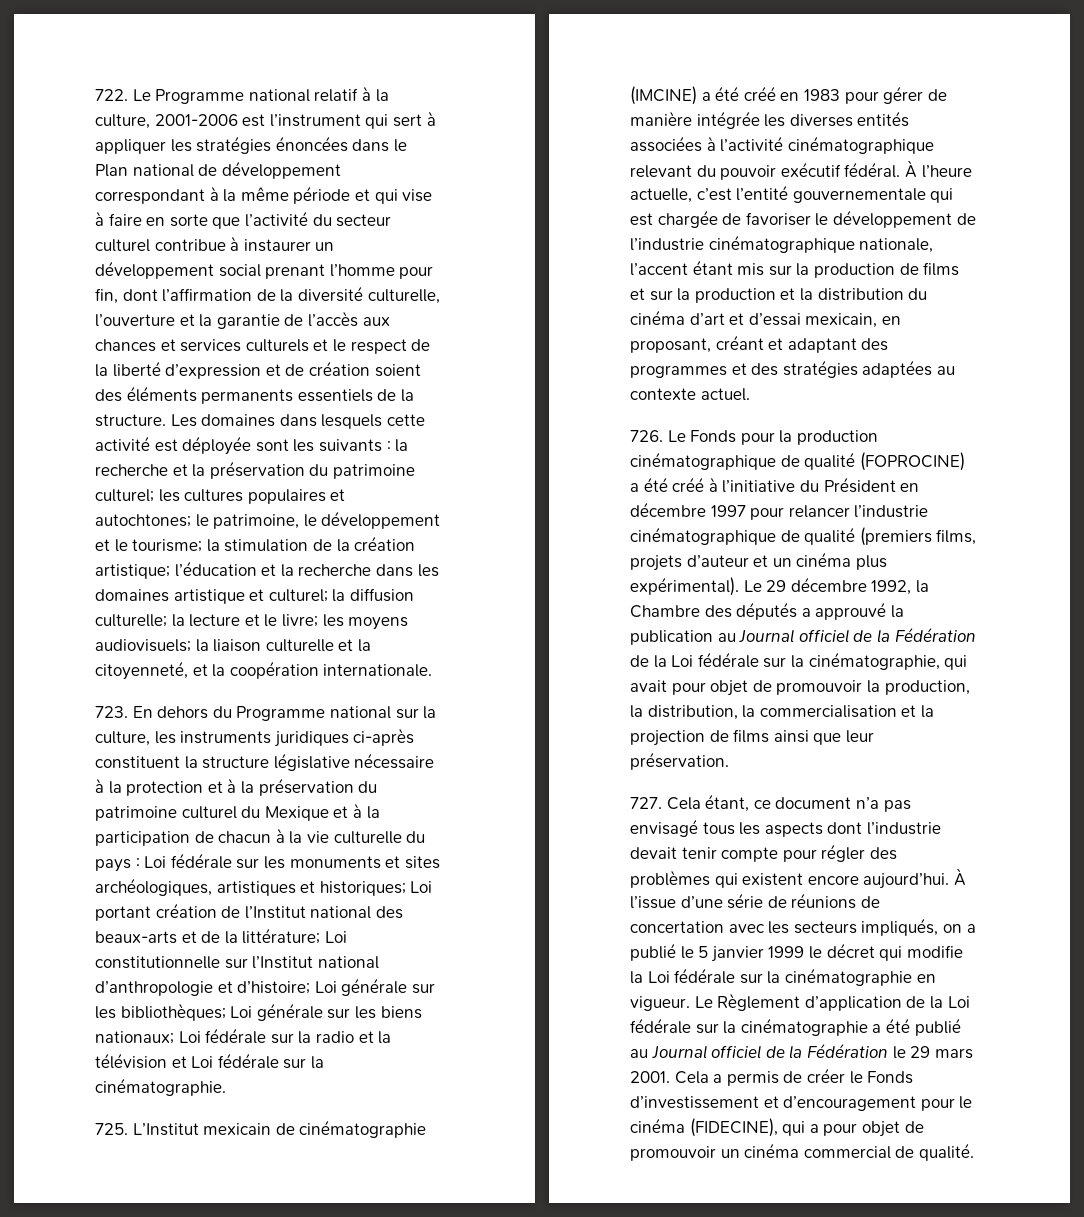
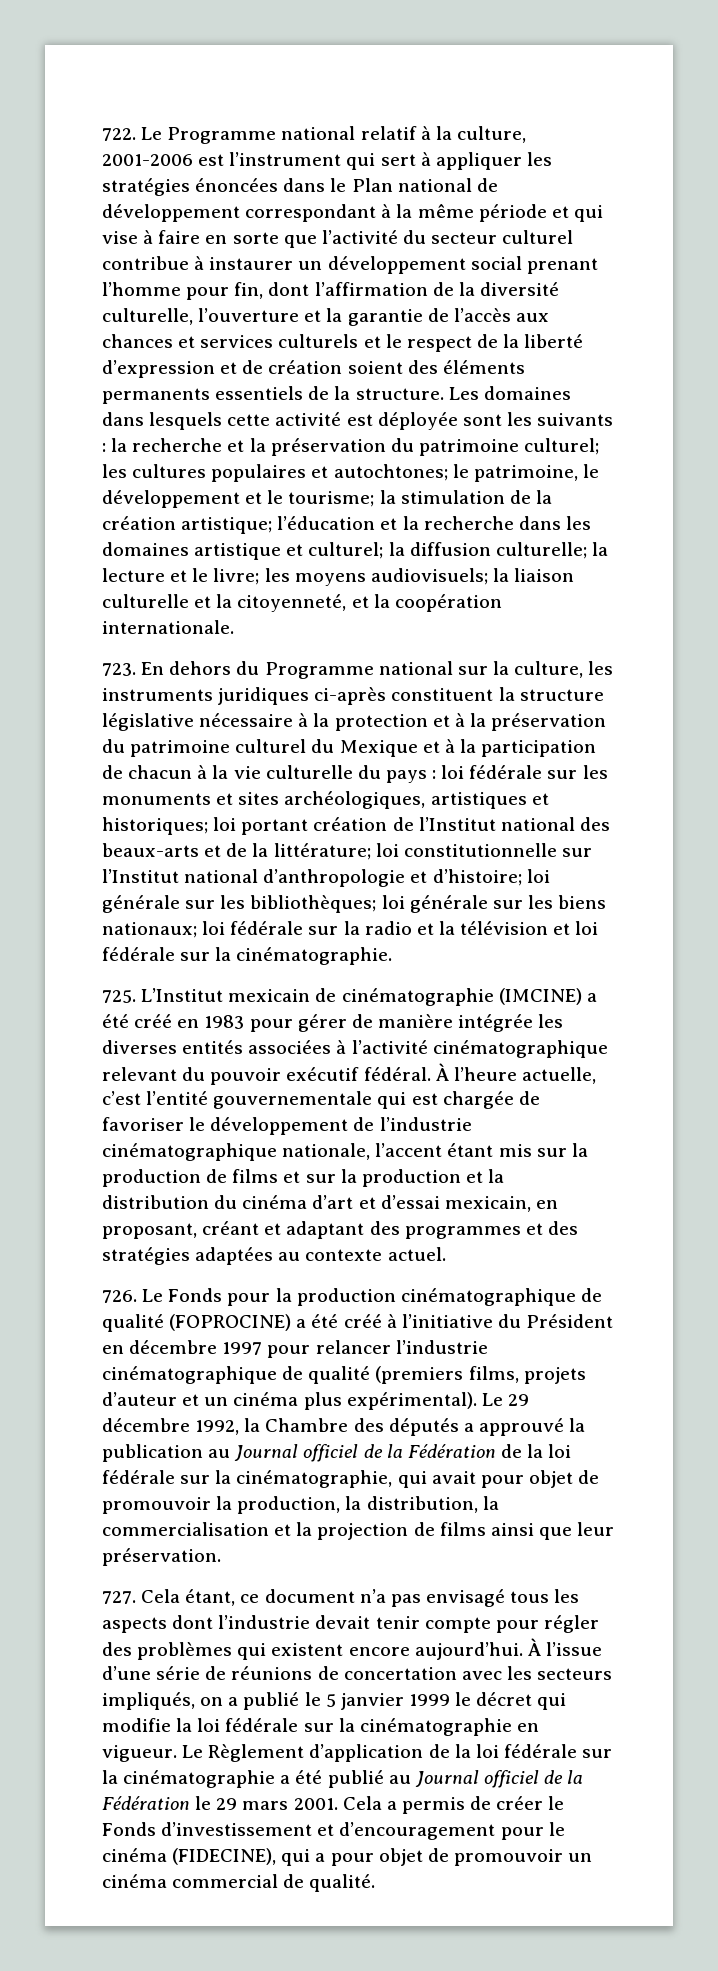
- Loi fédérale sur les monuments et sites archéologiques, artistiques et historiques;
+ loi fédérale sur les monuments et sites archéologiques, artistiques et historiques;
- Loi portant création de l’Institut national des beaux-arts et de la littérature;
+ loi portant création de l’Institut national des beaux-arts et de la littérature;
- Loi constitutionnelle sur l’Institut national d’anthropologie et d’histoire;
+ loi constitutionnelle sur l’Institut national d’anthropologie et d’histoire;
- Loi générale sur les bibliothèques;
+ loi générale sur les bibliothèques;
- Loi générale sur les biens nationaux;
+ loi générale sur les biens nationaux;
- Loi fédérale sur la radio et la télévision et Loi fédérale sur la cinématographie.
+ loi fédérale sur la radio et la télévision et loi fédérale sur la cinématographie.
- Le 29 décembre 1992, la Chambre des députés a approuvé la publication au Journal officiel de la Fédération de la Loi fédérale sur la cinématographie, qui avait pour objet de promouvoir la production, la distribution, la commercialisation et la projection de films ainsi que leur préservation.
+ Le 29 décembre 1992, la Chambre des députés a approuvé la publication au Journal officiel de la Fédération de la loi fédérale sur la cinématographie, qui avait pour objet de promouvoir la production, la distribution, la commercialisation et la projection de films ainsi que leur préservation.
- À l’issue d’une série de réunions de concertation avec les secteurs impliqués, on a publié le 5 janvier 1999 le décret qui modifie la Loi fédérale sur la cinématographie en vigueur.
+ À l’issue d’une série de réunions de concertation avec les secteurs impliqués, on a publié le 5 janvier 1999 le décret qui modifie la loi fédérale sur la cinématographie en vigueur.
- Le Règlement d’application de la Loi fédérale sur la cinématographie a été publié au Journal officiel de la Fédération le 29 mars 2001.
+ Le Règlement d’application de la loi fédérale sur la cinématographie a été publié au Journal officiel de la Fédération le 29 mars 2001.

